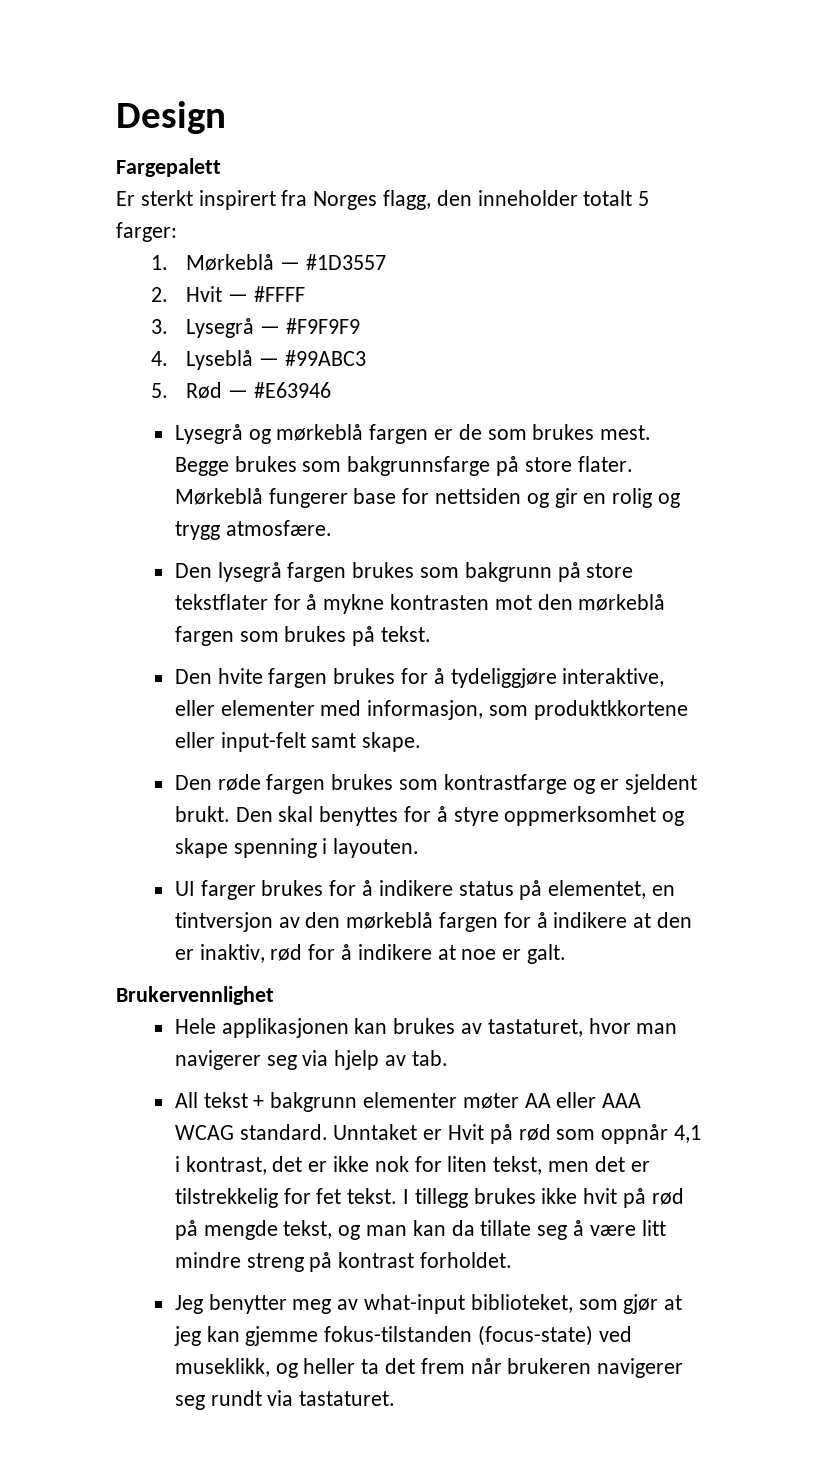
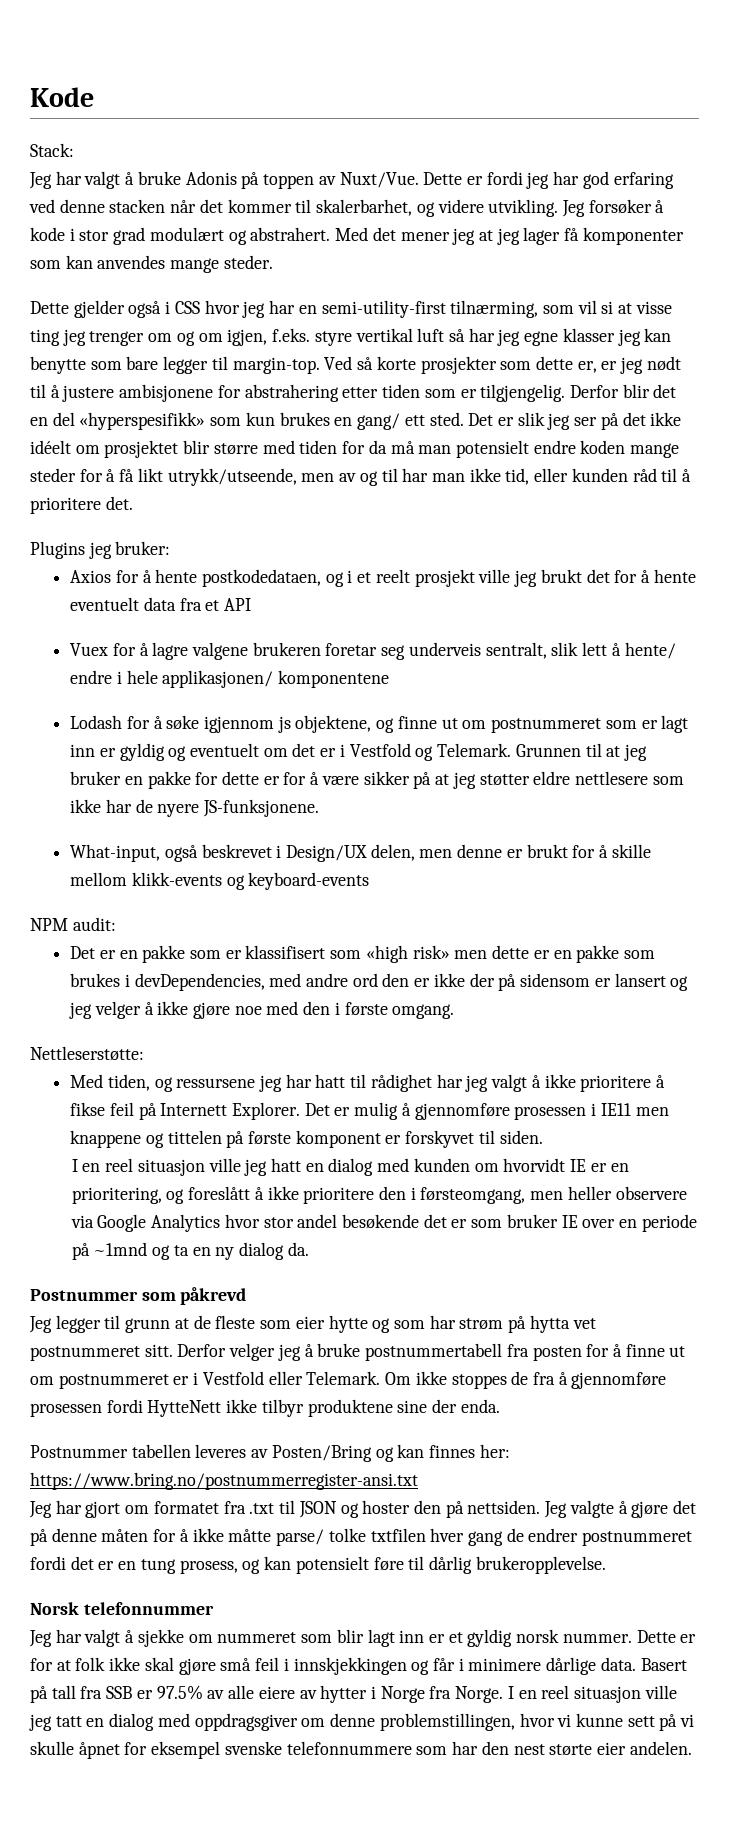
- Design
- Fargepalett
- Er sterkt inspirert fra Norges flagg, den inneholder totalt 5 farger:
- 1. Mørkeblå — #1D3557
- 2. Hvit — #FFFF
- 3. Lysegrå — #F9F9F9
- 4. Lyseblå — #99ABC3
- 5. Rød — #E63946
- Lysegrå og mørkeblå fargen er de som brukes mest. Begge brukes som bakgrunnsfarge på store flater. Mørkeblå fungerer base for nettsiden og gir en rolig og trygg atmosfære.
- Den lysegrå fargen brukes som bakgrunn på store tekstflater for å mykne kontrasten mot den mørkeblå fargen som brukes på tekst.
- Den hvite fargen brukes for å tydeliggjøre interaktive, eller elementer med informasjon, som produktkkortene eller input-felt samt skape.
- Den røde fargen brukes som kontrastfarge og er sjeldent brukt. Den skal benyttes for å styre oppmerksomhet og skape spenning i layouten.
- UI farger brukes for å indikere status på elementet, en tintversjon av den mørkeblå fargen for å indikere at den er inaktiv, rød for å indikere at noe er galt.
- Brukervennlighet
- Hele applikasjonen kan brukes av tastaturet, hvor man navigerer seg via hjelp av tab.
- All tekst + bakgrunn elementer møter AA eller AAA WCAG standard. Unntaket er Hvit på rød som oppnår 4,1 i kontrast, det er ikke nok for liten tekst, men det er tilstrekkelig for fet tekst. I tillegg brukes ikke hvit på rød på mengde tekst, og man kan da tillate seg å være litt mindre streng på kontrast forholdet.
- Jeg benytter meg av what-input biblioteket, som gjør at jeg kan gjemme fokus-tilstanden (focus-state) ved museklikk, og heller ta det frem når brukeren navigerer seg rundt via tastaturet.
+ Kode
+ Stack:
+ Jeg har valgt å bruke Adonis på toppen av Nuxt/Vue. Dette er fordi jeg har god erfaring ved denne stacken når det kommer til skalerbarhet, og videre utvikling. Jeg forsøker å kode i stor grad modulært og abstrahert. Med det mener jeg at jeg lager få komponenter som kan anvendes mange steder.
+ Dette gjelder også i CSS hvor jeg har en semi-utility-first tilnærming, som vil si at visse ting jeg trenger om og om igjen, f.eks. styre vertikal luft så har jeg egne klasser jeg kan benytte som bare legger til margin-top. Ved så korte prosjekter som dette er, er jeg nødt til å justere ambisjonene for abstrahering etter tiden som er tilgjengelig. Derfor blir det en del «hyperspesifikk» som kun brukes en gang/ ett sted. Det er slik jeg ser på det ikke idéelt om prosjektet blir større med tiden for da må man potensielt endre koden mange steder for å få likt utrykk/utseende, men av og til har man ikke tid, eller kunden råd til å prioritere det.
+ Plugins jeg bruker:
+ Axios for å hente postkodedataen, og i et reelt prosjekt ville jeg brukt det for å hente eventuelt data fra et API
+ Vuex for å lagre valgene brukeren foretar seg underveis sentralt, slik lett å hente/ endre i hele applikasjonen/ komponentene
+ Lodash for å søke igjennom js objektene, og finne ut om postnummeret som er lagt inn er gyldig og eventuelt om det er i Vestfold og Telemark. Grunnen til at jeg bruker en pakke for dette er for å være sikker på at jeg støtter eldre nettlesere som ikke har de nyere JS-funksjonene.
+ What-input, også beskrevet i Design/UX delen, men denne er brukt for å skille mellom klikk-events og keyboard-events
+ NPM audit:
+ Det er en pakke som er klassifisert som «high risk» men dette er en pakke som brukes i devDependencies, med andre ord den er ikke der på sidensom er lansert og jeg velger å ikke gjøre noe med den i første omgang.
+ Nettleserstøtte:
+ Med tiden, og ressursene jeg har hatt til rådighet har jeg valgt å ikke prioritere å fikse feil på Internett Explorer. Det er mulig å gjennomføre prosessen i IE11 men knappene og tittelen på første komponent er forskyvet til siden.
+ I en reel situasjon ville jeg hatt en dialog med kunden om hvorvidt IE er en prioritering, og foreslått å ikke prioritere den i førsteomgang, men heller observere via Google Analytics hvor stor andel besøkende det er som bruker IE over en periode på ~1mnd og ta en ny dialog da.
+ Postnummer som påkrevd
+ Jeg legger til grunn at de fleste som eier hytte og som har strøm på hytta vet postnummeret sitt. Derfor velger jeg å bruke postnummertabell fra posten for å finne ut om postnummeret er i Vestfold eller Telemark. Om ikke stoppes de fra å gjennomføre prosessen fordi HytteNett ikke tilbyr produktene sine der enda.
+ Postnummer tabellen leveres av Posten/Bring og kan finnes her: https://www.bring.no/postnummerregister-ansi.txt
+ Jeg har gjort om formatet fra .txt til JSON og hoster den på nettsiden. Jeg valgte å gjøre det på denne måten for å ikke måtte parse/ tolke txtfilen hver gang de endrer postnummeret fordi det er en tung prosess, og kan potensielt føre til dårlig brukeropplevelse.
+ Norsk telefonnummer
+ Jeg har valgt å sjekke om nummeret som blir lagt inn er et gyldig norsk nummer. Dette er for at folk ikke skal gjøre små feil i innskjekkingen og får i minimere dårlige data. Basert på tall fra SSB er 97.5% av alle eiere av hytter i Norge fra Norge. I en reel situasjon ville jeg tatt en dialog med oppdragsgiver om denne problemstillingen, hvor vi kunne sett på vi skulle åpnet for eksempel svenske telefonnummere som har den nest størte eier andelen.

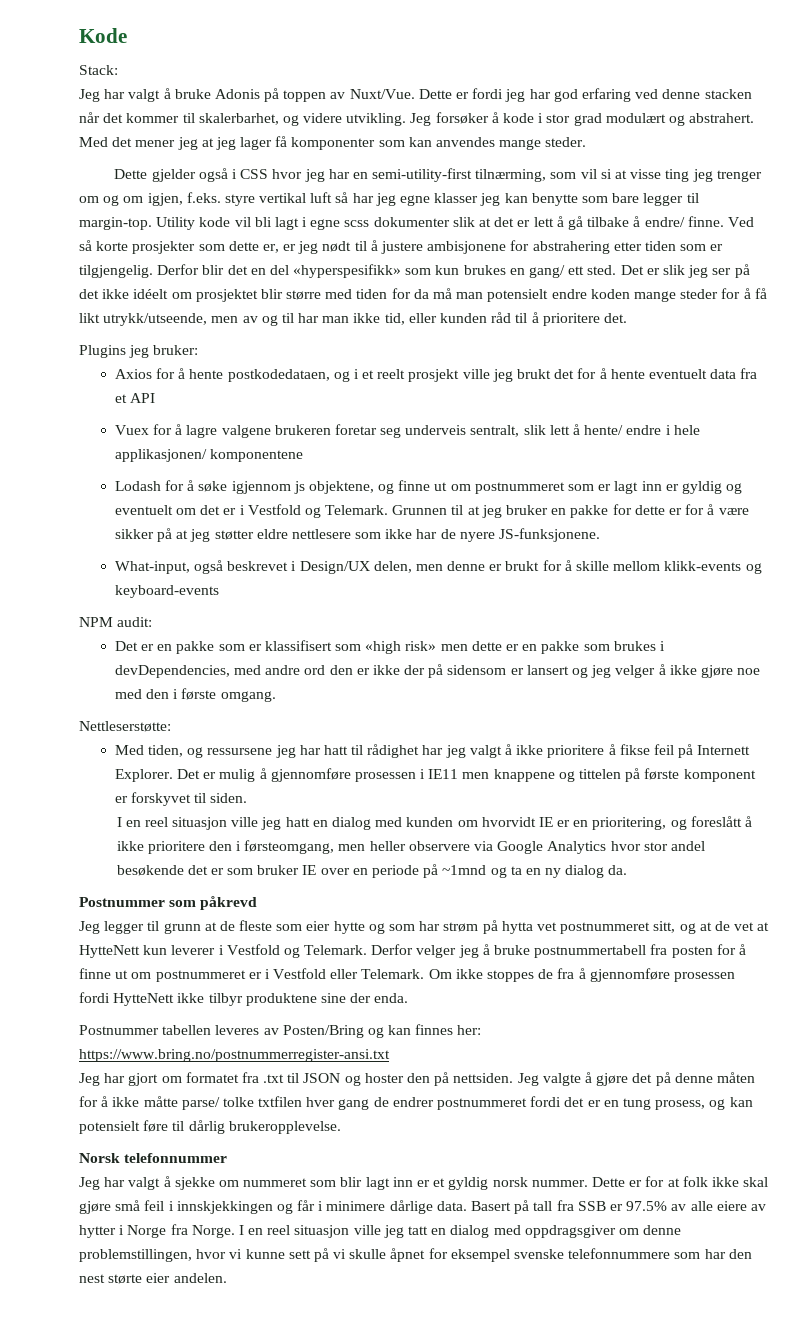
+ Utility kode vil bli lagt i egne scss dokumenter slik at det er lett å gå tilbake å endre/ finne.
- Jeg legger til grunn at de fleste som eier hytte og som har strøm på hytta vet postnummeret sitt.
+ Jeg legger til grunn at de fleste som eier hytte og som har strøm på hytta vet postnummeret sitt, og at de vet at HytteNett kun leverer i Vestfold og Telemark.

